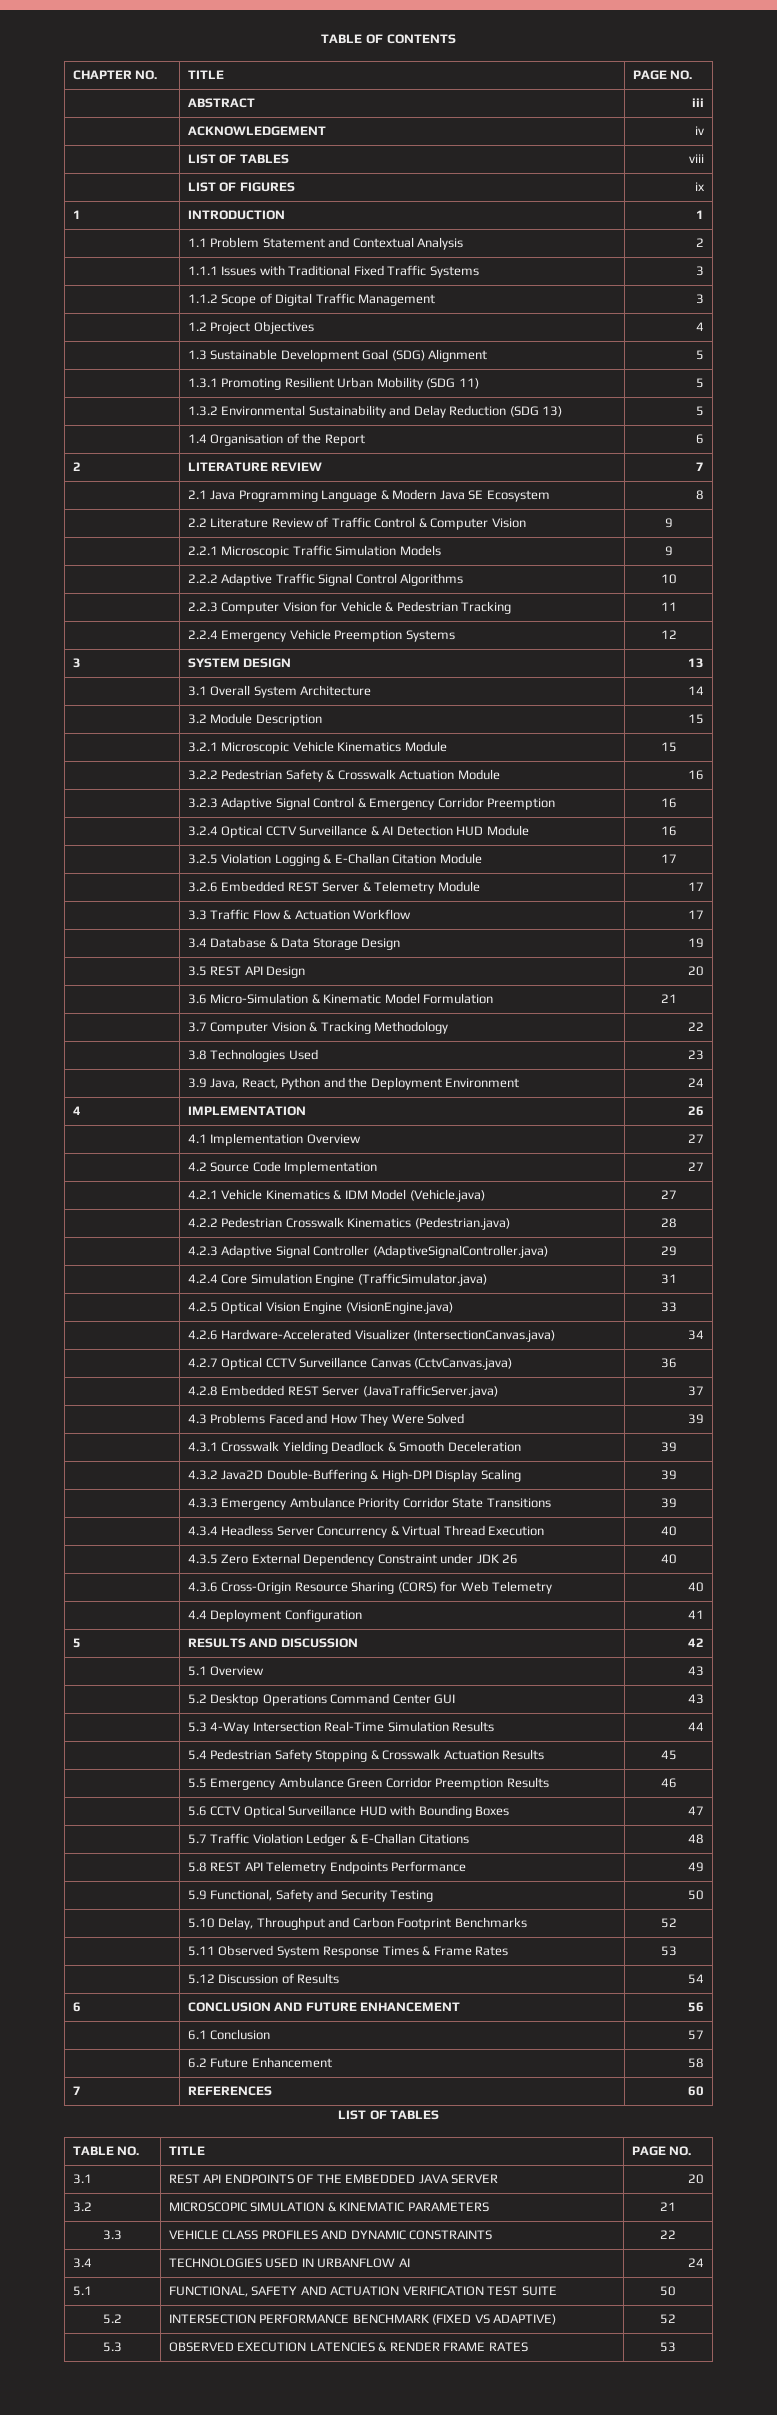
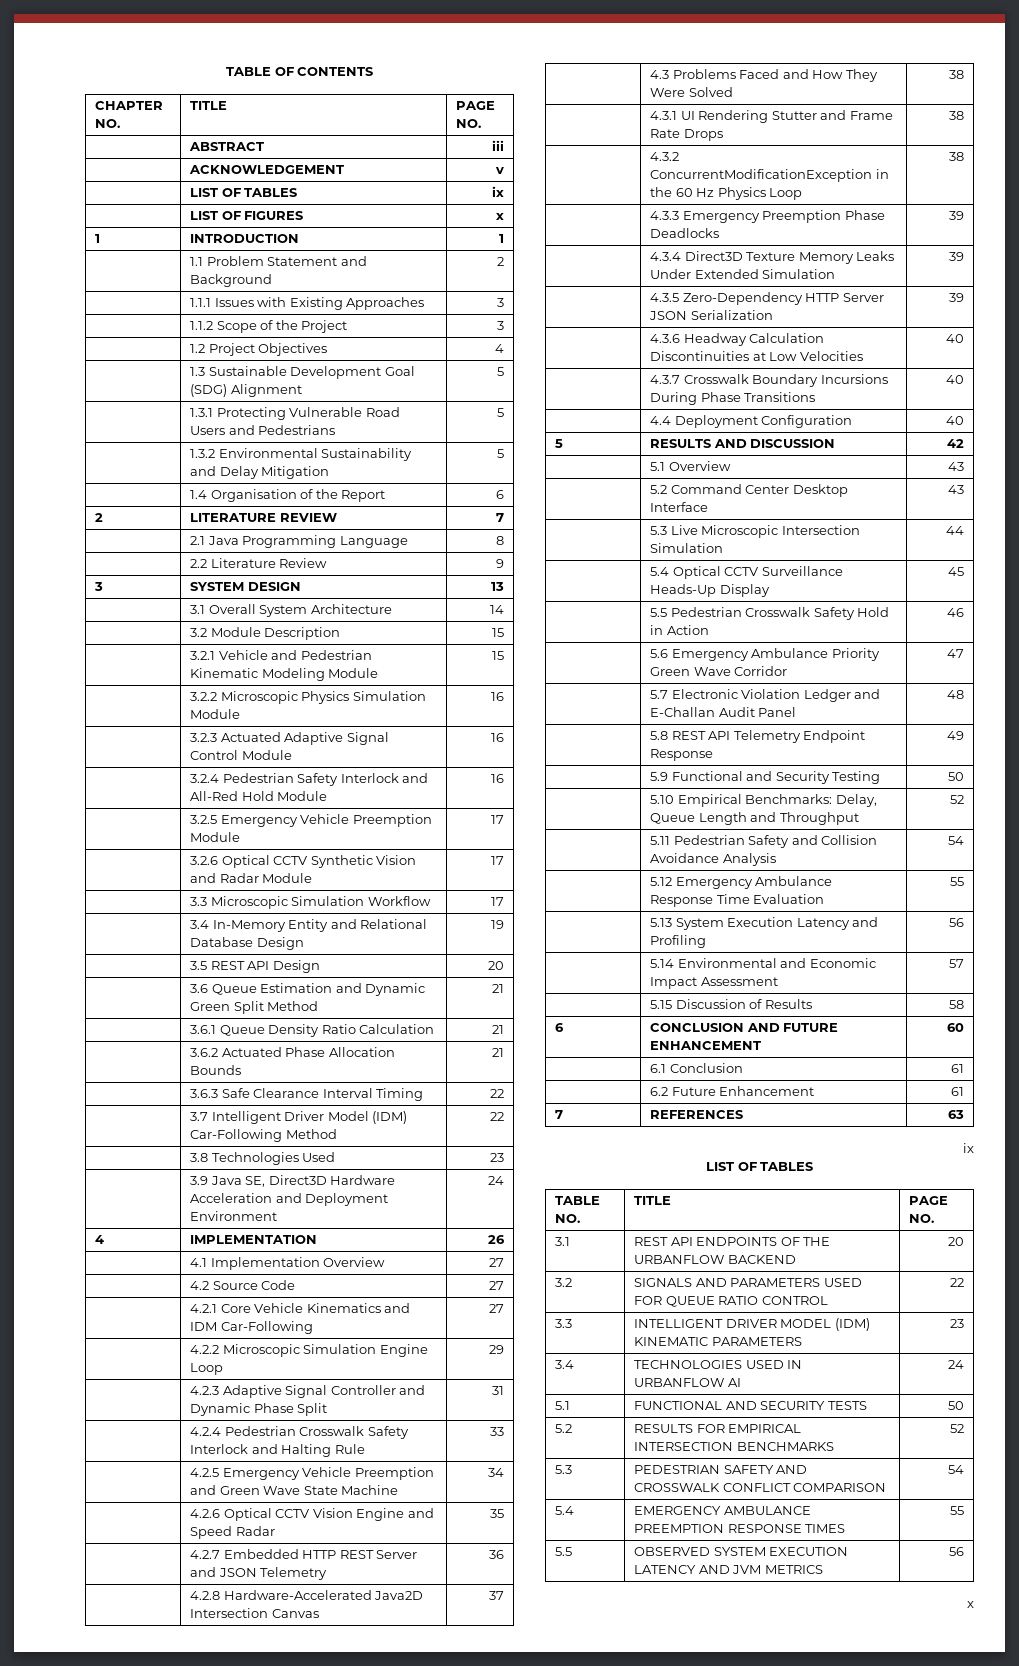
- | ACKNOWLEDGEMENT | iv
+ | ACKNOWLEDGEMENT | v
- | LIST OF TABLES | viii
+ | LIST OF TABLES | ix
- | LIST OF FIGURES | ix
+ | LIST OF FIGURES | x
- | 1.1 Problem Statement and Contextual Analysis | 2
+ | 1.1 Problem Statement and Background | 2
- | 1.1.1 Issues with Traditional Fixed Traffic Systems | 3
+ | 1.1.1 Issues with Existing Approaches | 3
- | 1.1.2 Scope of Digital Traffic Management | 3
+ | 1.1.2 Scope of the Project | 3
- | 1.3.1 Promoting Resilient Urban Mobility (SDG 11) | 5
+ | 1.3.1 Protecting Vulnerable Road Users and Pedestrians | 5
- | 1.3.2 Environmental Sustainability and Delay Reduction (SDG 13) | 5
+ | 1.3.2 Environmental Sustainability and Delay Mitigation | 5
- | 2.1 Java Programming Language & Modern Java SE Ecosystem | 8
+ | 2.1 Java Programming Language | 8
- | 2.2 Literature Review of Traffic Control & Computer Vision | 9
- | 2.2.1 Microscopic Traffic Simulation Models | 9
- | 2.2.2 Adaptive Traffic Signal Control Algorithms | 10
- | 2.2.3 Computer Vision for Vehicle & Pedestrian Tracking | 11
- | 2.2.4 Emergency Vehicle Preemption Systems | 12
+ | 2.2 Literature Review | 9
- | 3.2.1 Microscopic Vehicle Kinematics Module | 15
- | 3.2.2 Pedestrian Safety & Crosswalk Actuation Module | 16
+ | 3.2.1 Vehicle and Pedestrian Kinematic Modeling Module | 15
+ | 3.2.2 Microscopic Physics Simulation Module | 16
- | 3.2.3 Adaptive Signal Control & Emergency Corridor Preemption | 16
- | 3.2.4 Optical CCTV Surveillance & AI Detection HUD Module | 16
- | 3.2.5 Violation Logging & E-Challan Citation Module | 17
- | 3.2.6 Embedded REST Server & Telemetry Module | 17
+ | 3.2.3 Actuated Adaptive Signal Control Module | 16
+ | 3.2.4 Pedestrian Safety Interlock and All-Red Hold Module | 16
+ | 3.2.5 Emergency Vehicle Preemption Module | 17
+ | 3.2.6 Optical CCTV Synthetic Vision and Radar Module | 17
- | 3.3 Traffic Flow & Actuation Workflow | 17
+ | 3.3 Microscopic Simulation Workflow | 17
- | 3.4 Database & Data Storage Design | 19
+ | 3.4 In-Memory Entity and Relational Database Design | 19
- | 3.6 Micro-Simulation & Kinematic Model Formulation | 21
- | 3.7 Computer Vision & Tracking Methodology | 22
+ | 3.6 Queue Estimation and Dynamic Green Split Method | 21
+ | 3.6.1 Queue Density Ratio Calculation | 21
+ | 3.6.2 Actuated Phase Allocation Bounds | 21
+ | 3.6.3 Safe Clearance Interval Timing | 22
+ | 3.7 Intelligent Driver Model (IDM) Car-Following Method | 22
- | 3.9 Java, React, Python and the Deployment Environment | 24
+ | 3.9 Java SE, Direct3D Hardware Acceleration and Deployment Environment | 24
- | 4.2 Source Code Implementation | 27
+ | 4.2 Source Code | 27
- | 4.2.1 Vehicle Kinematics & IDM Model (Vehicle.java) | 27
- | 4.2.2 Pedestrian Crosswalk Kinematics (Pedestrian.java) | 28
- | 4.2.3 Adaptive Signal Controller (AdaptiveSignalController.java) | 29
- | 4.2.4 Core Simulation Engine (TrafficSimulator.java) | 31
- | 4.2.5 Optical Vision Engine (VisionEngine.java) | 33
- | 4.2.6 Hardware-Accelerated Visualizer (IntersectionCanvas.java) | 34
+ | 4.2.1 Core Vehicle Kinematics and IDM Car-Following | 27
+ | 4.2.2 Microscopic Simulation Engine Loop | 29
+ | 4.2.3 Adaptive Signal Controller and Dynamic Phase Split | 31
+ | 4.2.4 Pedestrian Crosswalk Safety Interlock and Halting Rule | 33
+ | 4.2.5 Emergency Vehicle Preemption and Green Wave State Machine | 34
- | 4.2.7 Optical CCTV Surveillance Canvas (CctvCanvas.java) | 36
- | 4.2.8 Embedded REST Server (JavaTrafficServer.java) | 37
+ | 4.2.6 Optical CCTV Vision Engine and Speed Radar | 35
+ | 4.2.7 Embedded HTTP REST Server and JSON Telemetry | 36
+ | 4.2.8 Hardware-Accelerated Java2D Intersection Canvas | 37
- | 4.3 Problems Faced and How They Were Solved | 39
+ | 4.3 Problems Faced and How They Were Solved | 38
- | 4.3.1 Crosswalk Yielding Deadlock & Smooth Deceleration | 39
- | 4.3.2 Java2D Double-Buffering & High-DPI Display Scaling | 39
- | 4.3.3 Emergency Ambulance Priority Corridor State Transitions | 39
- | 4.3.4 Headless Server Concurrency & Virtual Thread Execution | 40
- | 4.3.5 Zero External Dependency Constraint under JDK 26 | 40
- | 4.3.6 Cross-Origin Resource Sharing (CORS) for Web Telemetry | 40
+ | 4.3.1 UI Rendering Stutter and Frame Rate Drops | 38
+ | 4.3.2 ConcurrentModificationException in the 60 Hz Physics Loop | 38
+ | 4.3.3 Emergency Preemption Phase Deadlocks | 39
+ | 4.3.4 Direct3D Texture Memory Leaks Under Extended Simulation | 39
+ | 4.3.5 Zero-Dependency HTTP Server JSON Serialization | 39
+ | 4.3.6 Headway Calculation Discontinuities at Low Velocities | 40
+ | 4.3.7 Crosswalk Boundary Incursions During Phase Transitions | 40
- | 4.4 Deployment Configuration | 41
+ | 4.4 Deployment Configuration | 40
- | 5.2 Desktop Operations Command Center GUI | 43
+ | 5.2 Command Center Desktop Interface | 43
- | 5.3 4-Way Intersection Real-Time Simulation Results | 44
+ | 5.3 Live Microscopic Intersection Simulation | 44
- | 5.4 Pedestrian Safety Stopping & Crosswalk Actuation Results | 45
- | 5.5 Emergency Ambulance Green Corridor Preemption Results | 46
- | 5.6 CCTV Optical Surveillance HUD with Bounding Boxes | 47
+ | 5.4 Optical CCTV Surveillance Heads-Up Display | 45
+ | 5.5 Pedestrian Crosswalk Safety Hold in Action | 46
+ | 5.6 Emergency Ambulance Priority Green Wave Corridor | 47
- | 5.7 Traffic Violation Ledger & E-Challan Citations | 48
+ | 5.7 Electronic Violation Ledger and E-Challan Audit Panel | 48
- | 5.8 REST API Telemetry Endpoints Performance | 49
+ | 5.8 REST API Telemetry Endpoint Response | 49
- | 5.9 Functional, Safety and Security Testing | 50
+ | 5.9 Functional and Security Testing | 50
- | 5.10 Delay, Throughput and Carbon Footprint Benchmarks | 52
- | 5.11 Observed System Response Times & Frame Rates | 53
- | 5.12 Discussion of Results | 54
+ | 5.10 Empirical Benchmarks: Delay, Queue Length and Throughput | 52
+ | 5.11 Pedestrian Safety and Collision Avoidance Analysis | 54
+ | 5.12 Emergency Ambulance Response Time Evaluation | 55
+ | 5.13 System Execution Latency and Profiling | 56
+ | 5.14 Environmental and Economic Impact Assessment | 57
+ | 5.15 Discussion of Results | 58
- 6 | CONCLUSION AND FUTURE ENHANCEMENT | 56
+ 6 | CONCLUSION AND FUTURE ENHANCEMENT | 60
- | 6.1 Conclusion | 57
+ | 6.1 Conclusion | 61
- | 6.2 Future Enhancement | 58
+ | 6.2 Future Enhancement | 61
- 7 | REFERENCES | 60
+ 7 | REFERENCES | 63
+ ix
- 3.1 | REST API ENDPOINTS OF THE EMBEDDED JAVA SERVER | 20
+ 3.1 | REST API ENDPOINTS OF THE URBANFLOW BACKEND | 20
- 3.2 | MICROSCOPIC SIMULATION & KINEMATIC PARAMETERS | 21
- 3.3 | VEHICLE CLASS PROFILES AND DYNAMIC CONSTRAINTS | 22
+ 3.2 | SIGNALS AND PARAMETERS USED FOR QUEUE RATIO CONTROL | 22
+ 3.3 | INTELLIGENT DRIVER MODEL (IDM) KINEMATIC PARAMETERS | 23
- 5.1 | FUNCTIONAL, SAFETY AND ACTUATION VERIFICATION TEST SUITE | 50
- 5.2 | INTERSECTION PERFORMANCE BENCHMARK (FIXED VS ADAPTIVE) | 52
- 5.3 | OBSERVED EXECUTION LATENCIES & RENDER FRAME RATES | 53
+ 5.1 | FUNCTIONAL AND SECURITY TESTS | 50
+ 5.2 | RESULTS FOR EMPIRICAL INTERSECTION BENCHMARKS | 52
+ 5.3 | PEDESTRIAN SAFETY AND CROSSWALK CONFLICT COMPARISON | 54
+ 5.4 | EMERGENCY AMBULANCE PREEMPTION RESPONSE TIMES | 55
+ 5.5 | OBSERVED SYSTEM EXECUTION LATENCY AND JVM METRICS | 56
+ x

